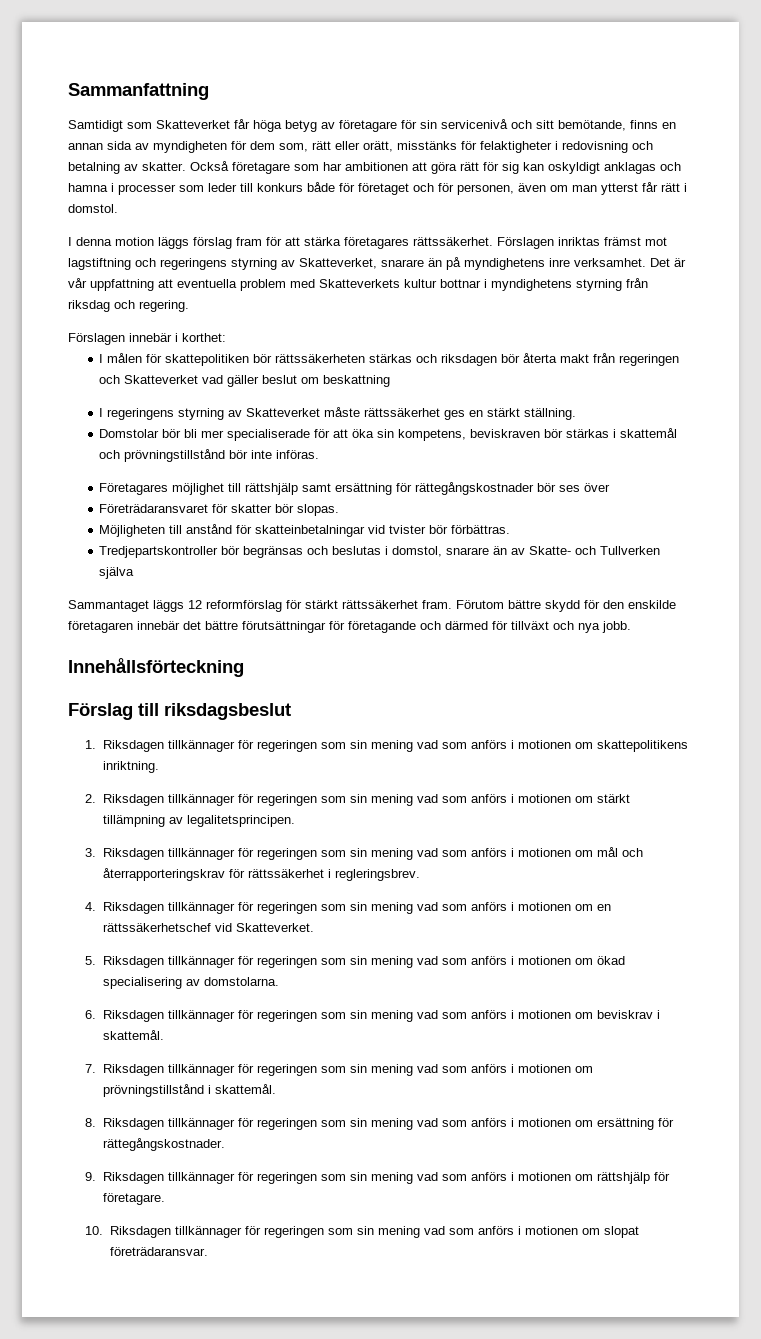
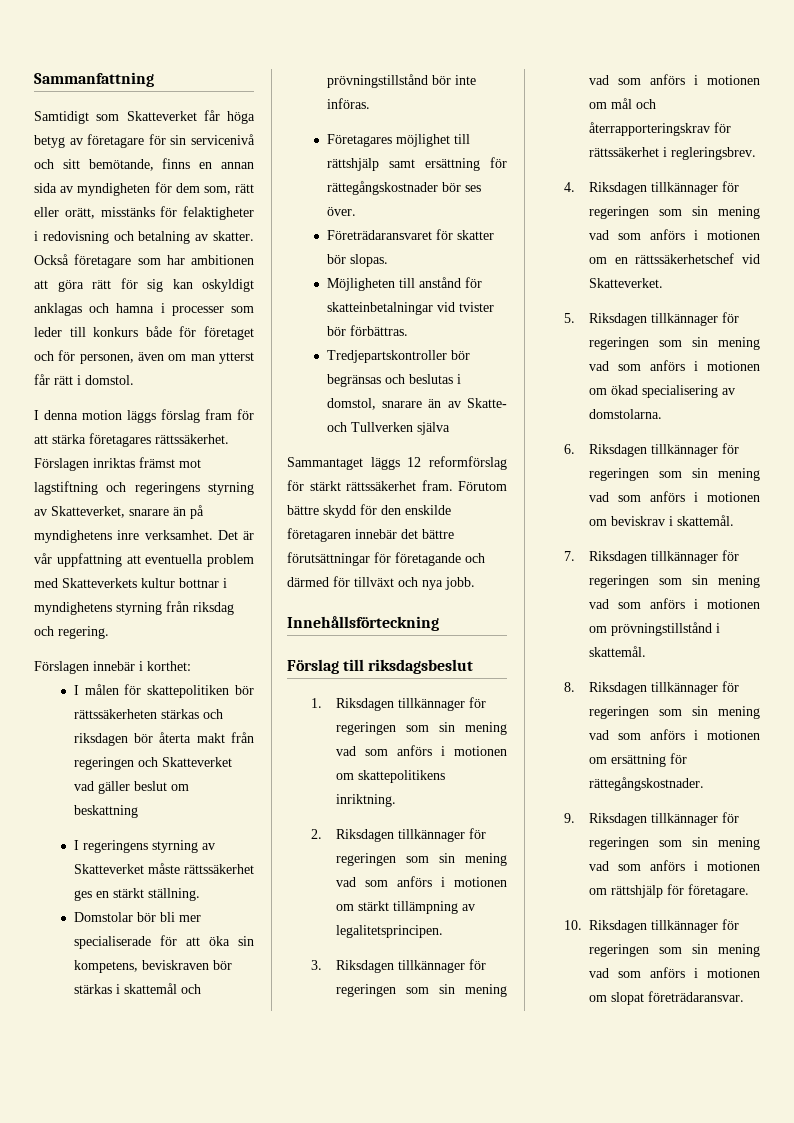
- Företagares möjlighet till rättshjälp samt ersättning för rättegångskostnader bör ses över
+ Företagares möjlighet till rättshjälp samt ersättning för rättegångskostnader bör ses över.

